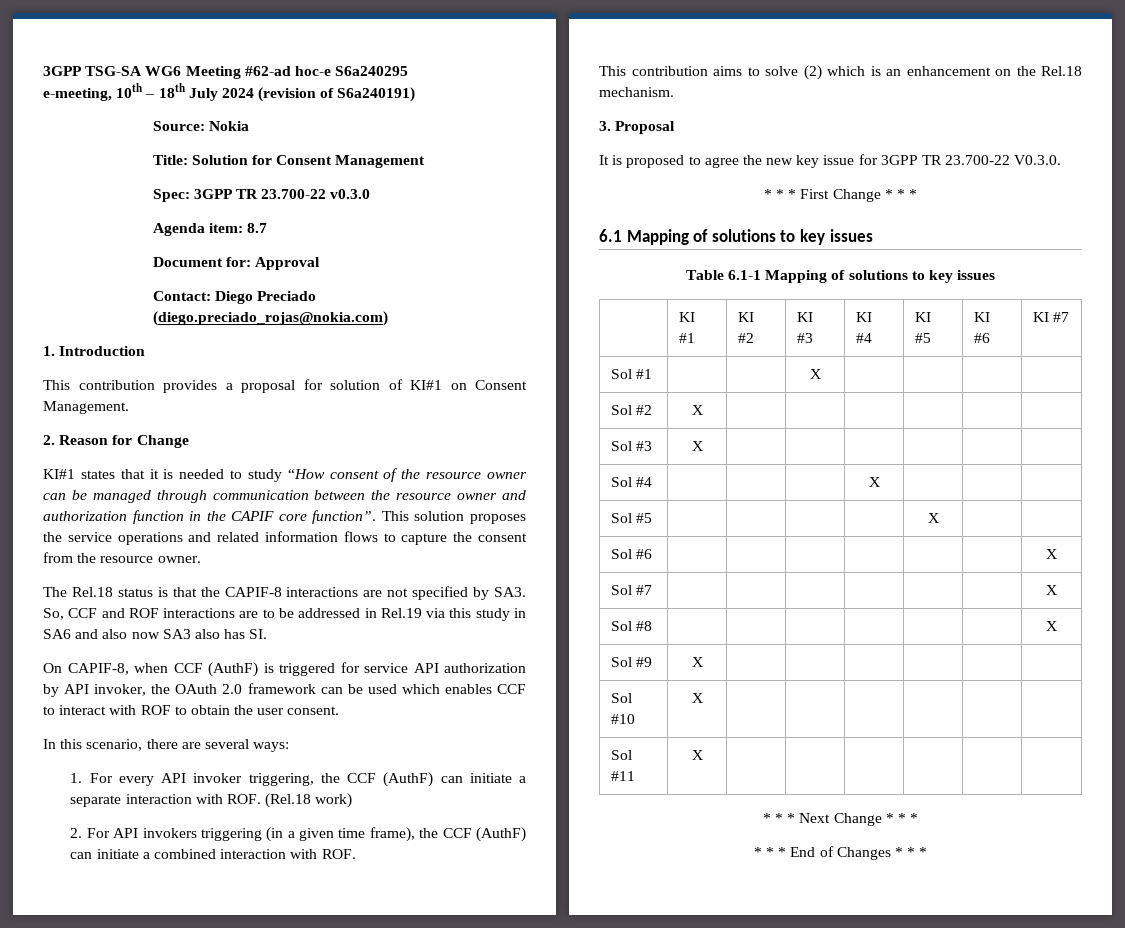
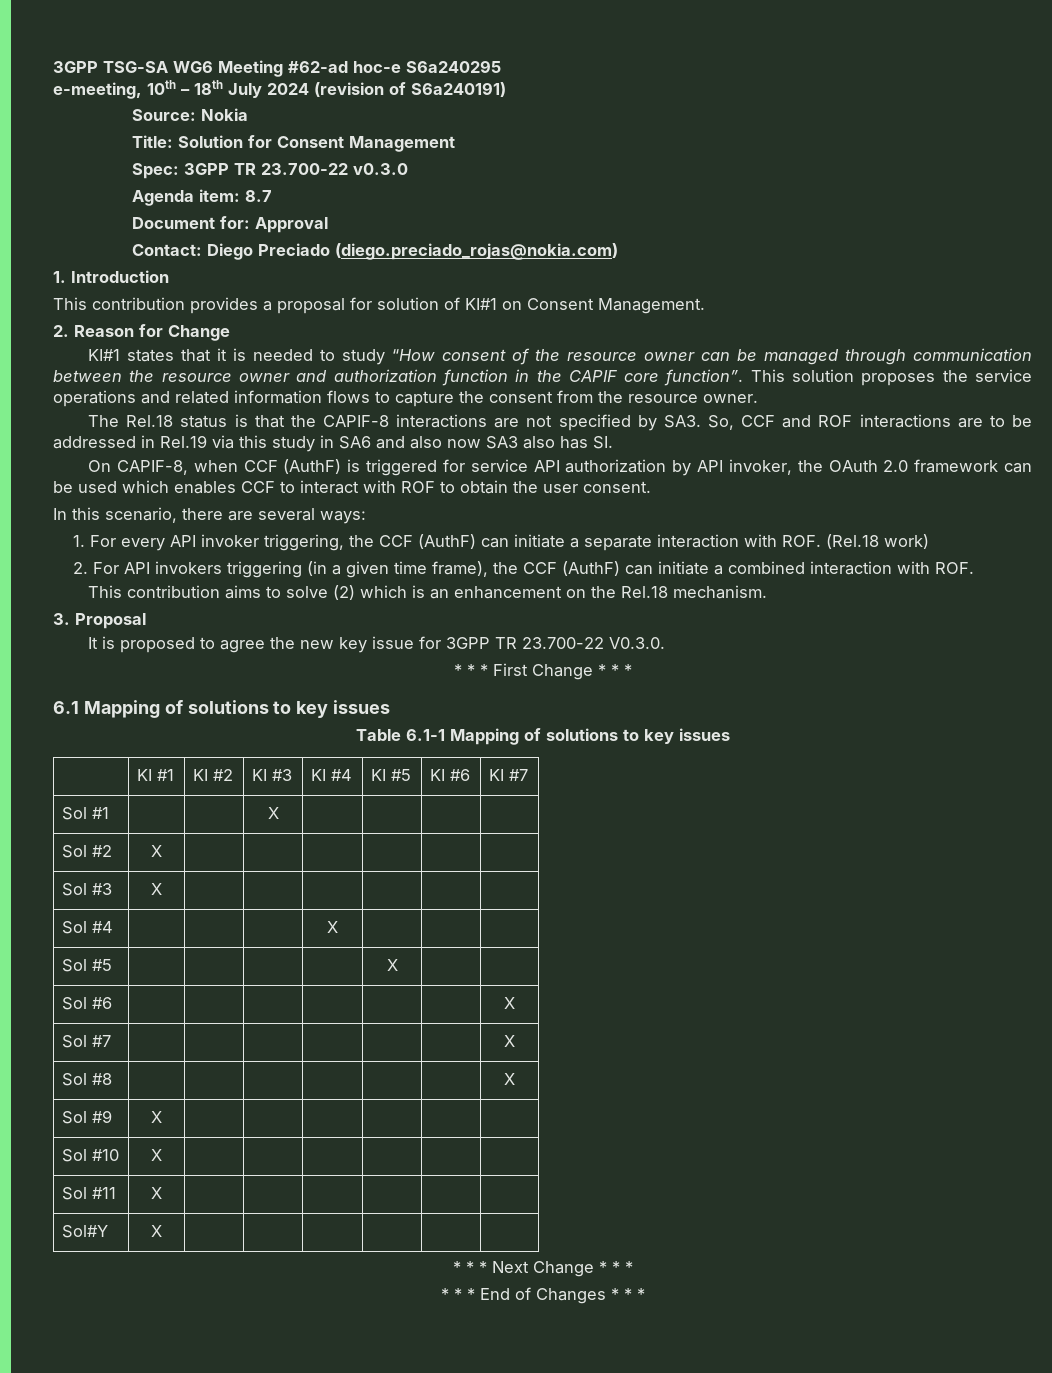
+ Sol#Y | X | | | | | |

